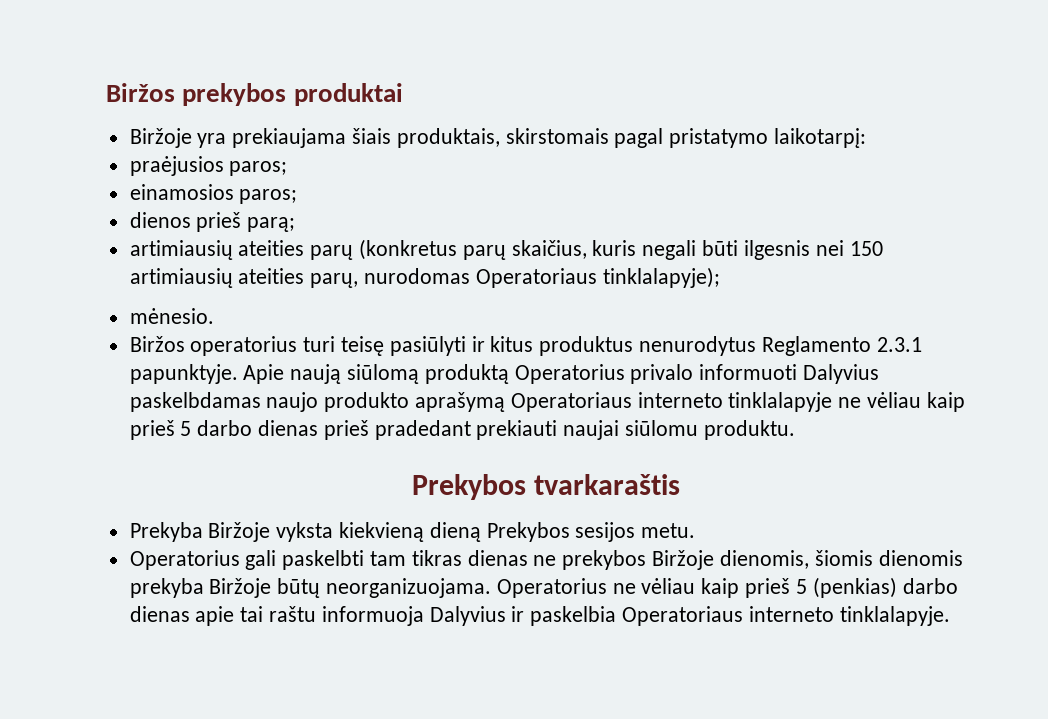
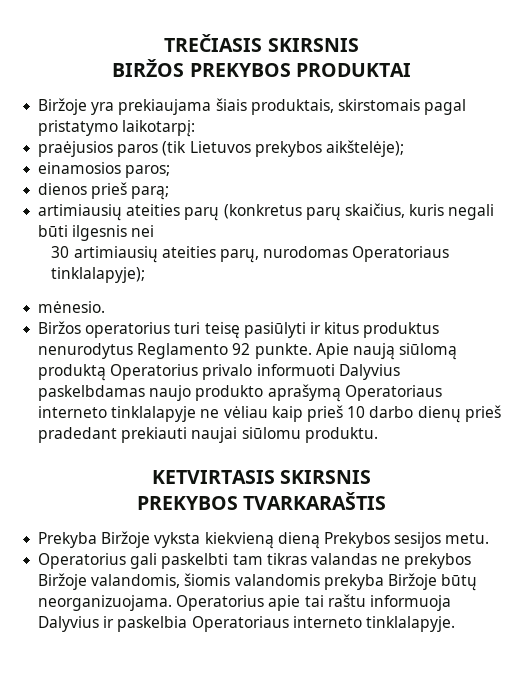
- Biržos prekybos produktai
+ TREČIASIS SKIRSNIS
+ BIRŽOS PREKYBOS PRODUKTAI
- praėjusios paros;
+ praėjusios paros (tik Lietuvos prekybos aikštelėje);
- artimiausių ateities parų (konkretus parų skaičius, kuris negali būti ilgesnis nei 150 artimiausių ateities parų, nurodomas Operatoriaus tinklalapyje);
+ artimiausių ateities parų (konkretus parų skaičius, kuris negali būti ilgesnis nei
+ 30 artimiausių ateities parų, nurodomas Operatoriaus tinklalapyje);
- Biržos operatorius turi teisę pasiūlyti ir kitus produktus nenurodytus Reglamento 2.3.1 papunktyje.
+ Biržos operatorius turi teisę pasiūlyti ir kitus produktus nenurodytus Reglamento 92 punkte.
- Apie naują siūlomą produktą Operatorius privalo informuoti Dalyvius paskelbdamas naujo produkto aprašymą Operatoriaus interneto tinklalapyje ne vėliau kaip prieš 5 darbo dienas prieš pradedant prekiauti naujai siūlomu produktu.
+ Apie naują siūlomą produktą Operatorius privalo informuoti Dalyvius paskelbdamas naujo produkto aprašymą Operatoriaus interneto tinklalapyje ne vėliau kaip prieš 10 darbo dienų prieš pradedant prekiauti naujai siūlomu produktu.
- Prekybos tvarkaraštis
+ KETVIRTASIS SKIRSNIS
+ PREKYBOS TVARKARAŠTIS
- Operatorius gali paskelbti tam tikras dienas ne prekybos Biržoje dienomis, šiomis dienomis prekyba Biržoje būtų neorganizuojama.
+ Operatorius gali paskelbti tam tikras valandas ne prekybos Biržoje valandomis, šiomis valandomis prekyba Biržoje būtų neorganizuojama.
- Operatorius ne vėliau kaip prieš 5 (penkias) darbo dienas apie tai raštu informuoja Dalyvius ir paskelbia Operatoriaus interneto tinklalapyje.
+ Operatorius apie tai raštu informuoja Dalyvius ir paskelbia Operatoriaus interneto tinklalapyje.

